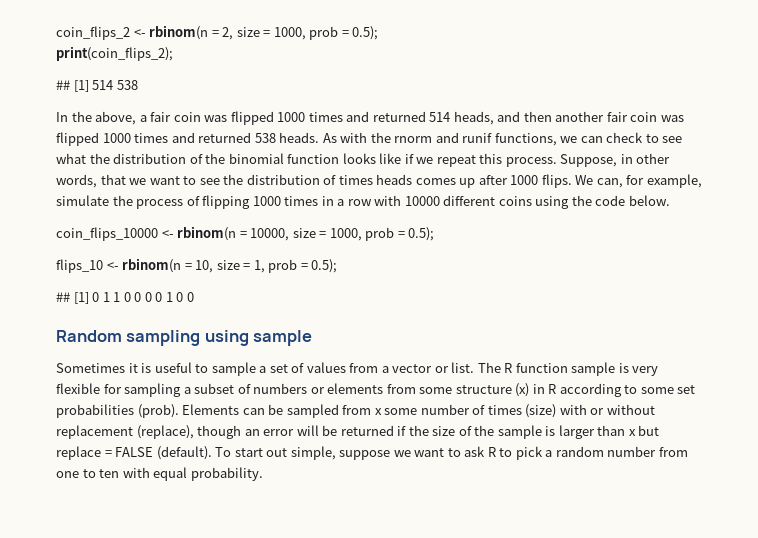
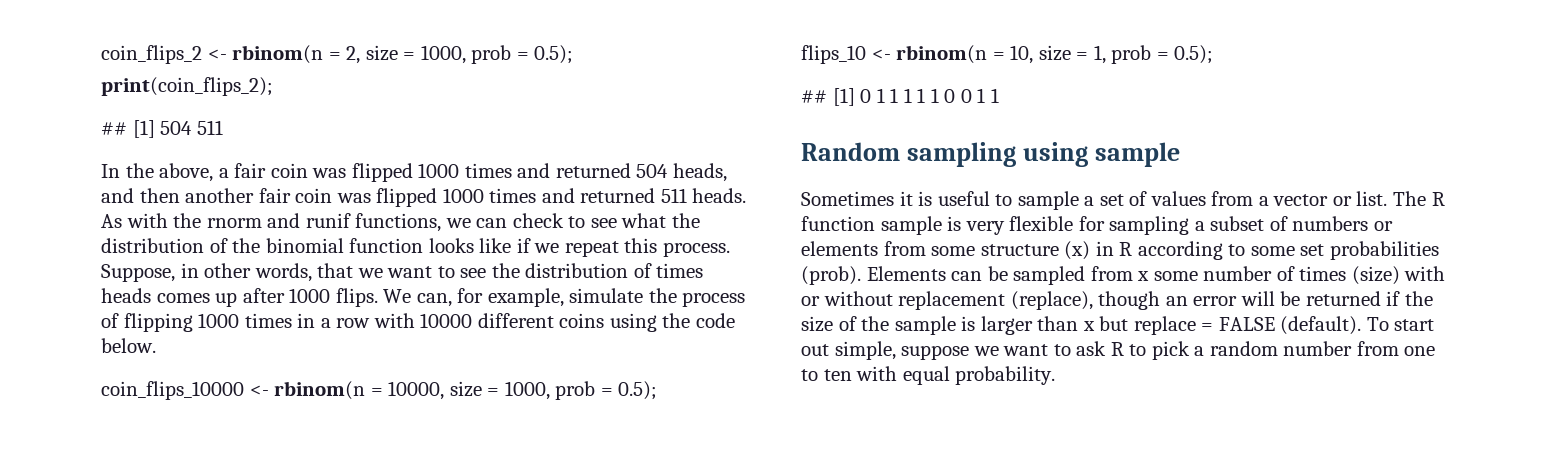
- ## [1] 514 538
+ ## [1] 504 511
- In the above, a fair coin was flipped 1000 times and returned 514 heads, and then another fair coin was flipped 1000 times and returned 538 heads.
+ In the above, a fair coin was flipped 1000 times and returned 504 heads, and then another fair coin was flipped 1000 times and returned 511 heads.
- ## [1] 0 1 1 0 0 0 0 1 0 0
+ ## [1] 0 1 1 1 1 1 0 0 1 1

